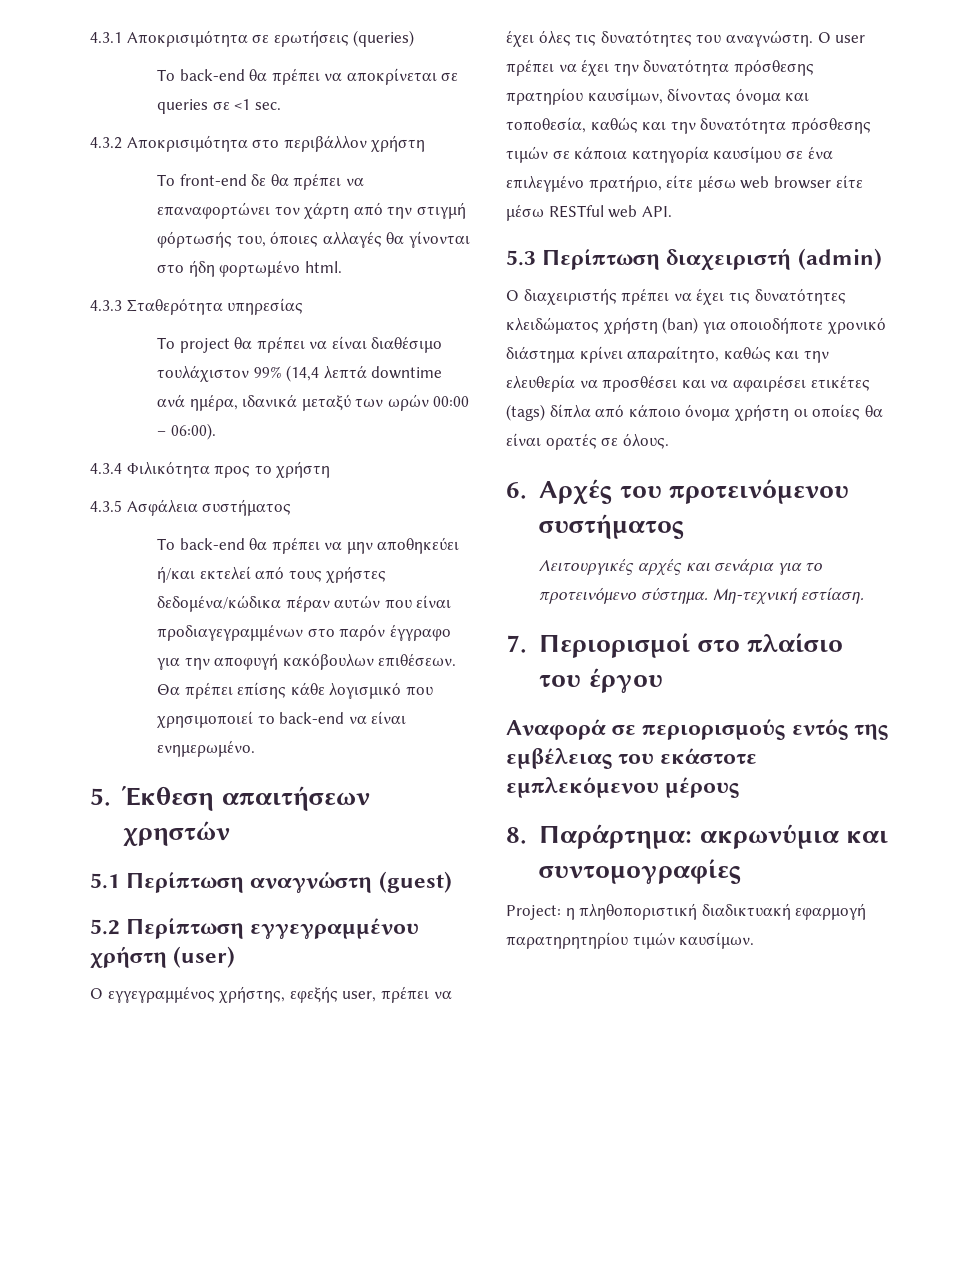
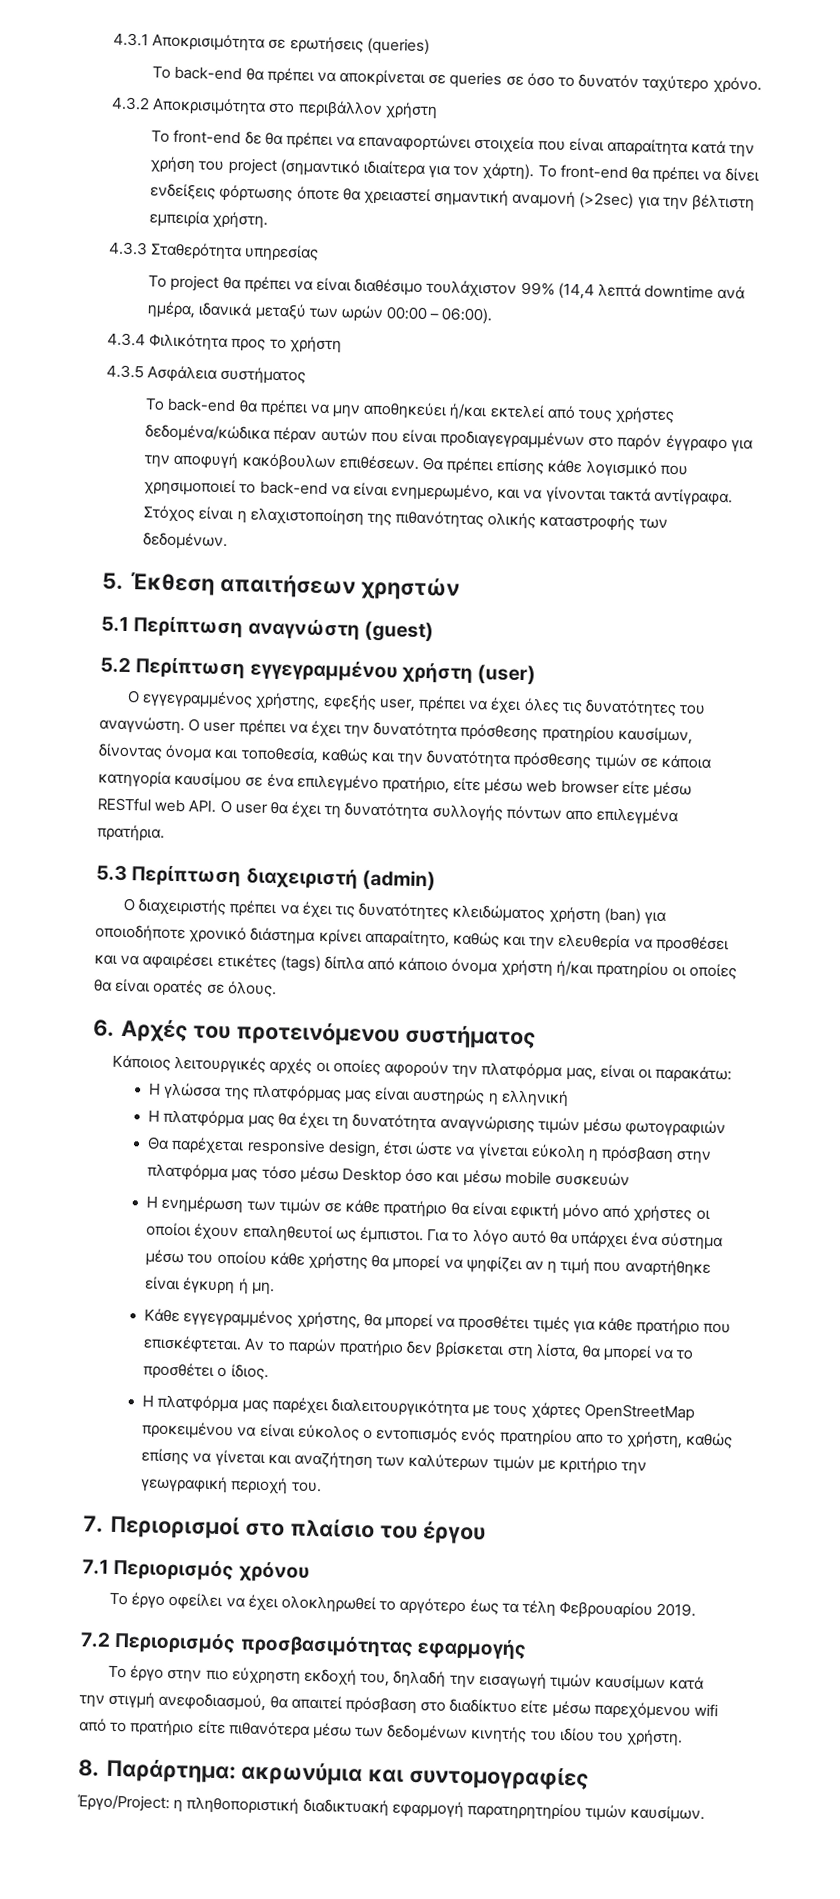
- Το back-end θα πρέπει να αποκρίνεται σε queries σε <1 sec.
+ Το back-end θα πρέπει να αποκρίνεται σε queries σε όσο το δυνατόν ταχύτερο χρόνο.
- Το front-end δε θα πρέπει να επαναφορτώνει τον χάρτη από την στιγμή φόρτωσής του, όποιες αλλαγές θα γίνονται στο ήδη φορτωμένο html.
+ Το front-end δε θα πρέπει να επαναφορτώνει στοιχεία που είναι απαραίτητα κατά την χρήση του project (σημαντικό ιδιαίτερα για τον χάρτη). Το front-end θα πρέπει να δίνει ενδείξεις φόρτωσης όποτε θα χρειαστεί σημαντική αναμονή (>2sec) για την βέλτιστη εμπειρία χρήστη.
- Θα πρέπει επίσης κάθε λογισμικό που χρησιμοποιεί το back-end να είναι ενημερωμένο.
+ Θα πρέπει επίσης κάθε λογισμικό που χρησιμοποιεί το back-end να είναι ενημερωμένο, και να γίνονται τακτά αντίγραφα. Στόχος είναι η ελαχιστοποίηση της πιθανότητας ολικής καταστροφής των δεδομένων.
- Ο user πρέπει να έχει την δυνατότητα πρόσθεσης πρατηρίου καυσίμων, δίνοντας όνομα και τοποθεσία, καθώς και την δυνατότητα πρόσθεσης τιμών σε κάποια κατηγορία καυσίμου σε ένα επιλεγμένο πρατήριο, είτε μέσω web browser είτε μέσω RESTful web API.
+ Ο user πρέπει να έχει την δυνατότητα πρόσθεσης πρατηρίου καυσίμων, δίνοντας όνομα και τοποθεσία, καθώς και την δυνατότητα πρόσθεσης τιμών σε κάποια κατηγορία καυσίμου σε ένα επιλεγμένο πρατήριο, είτε μέσω web browser είτε μέσω RESTful web API. Ο user θα έχει τη δυνατότητα συλλογής πόντων απο επιλεγμένα πρατήρια.
- Ο διαχειριστής πρέπει να έχει τις δυνατότητες κλειδώματος χρήστη (ban) για οποιοδήποτε χρονικό διάστημα κρίνει απαραίτητο, καθώς και την ελευθερία να προσθέσει και να αφαιρέσει ετικέτες (tags) δίπλα από κάποιο όνομα χρήστη οι οποίες θα είναι ορατές σε όλους.
+ Ο διαχειριστής πρέπει να έχει τις δυνατότητες κλειδώματος χρήστη (ban) για οποιοδήποτε χρονικό διάστημα κρίνει απαραίτητο, καθώς και την ελευθερία να προσθέσει και να αφαιρέσει ετικέτες (tags) δίπλα από κάποιο όνομα χρήστη ή/και πρατηρίου οι οποίες θα είναι ορατές σε όλους.
- Λειτουργικές αρχές και σενάρια για το προτεινόμενο σύστημα. Μη-τεχνική εστίαση.
+ Κάποιος λειτουργικές αρχές οι οποίες αφορούν την πλατφόρμα μας, είναι οι παρακάτω:
+ Η γλώσσα της πλατφόρμας μας είναι αυστηρώς η ελληνική
+ Η πλατφόρμα μας θα έχει τη δυνατότητα αναγνώρισης τιμών μέσω φωτογραφιών
+ Θα παρέχεται responsive design, έτσι ώστε να γίνεται εύκολη η πρόσβαση στην πλατφόρμα μας τόσο μέσω Desktop όσο και μέσω mobile συσκευών
+ Η ενημέρωση των τιμών σε κάθε πρατήριο θα είναι εφικτή μόνο από χρήστες οι οποίοι έχουν επαληθευτοί ως έμπιστοι. Για το λόγο αυτό θα υπάρχει ένα σύστημα μέσω του οποίου κάθε χρήστης θα μπορεί να ψηφίζει αν η τιμή που αναρτήθηκε είναι έγκυρη ή μη.
+ Κάθε εγγεγραμμένος χρήστης, θα μπορεί να προσθέτει τιμές για κάθε πρατήριο που επισκέφτεται. Αν το παρών πρατήριο δεν βρίσκεται στη λίστα, θα μπορεί να το προσθέτει ο ίδιος.
+ Η πλατφόρμα μας παρέχει διαλειτουργικότητα με τους χάρτες OpenStreetMap προκειμένου να είναι εύκολος ο εντοπισμός ενός πρατηρίου απο το χρήστη, καθώς επίσης να γίνεται και αναζήτηση των καλύτερων τιμών με κριτήριο την γεωγραφική περιοχή του.
- Αναφορά σε περιορισμούς εντός της εμβέλειας του εκάστοτε εμπλεκόμενου μέρους
+ 7.1 Περιορισμός χρόνου
+ Το έργο οφείλει να έχει ολοκληρωθεί το αργότερο έως τα τέλη Φεβρουαρίου 2019.
+ 7.2 Περιορισμός προσβασιμότητας εφαρμογής
+ Το έργο στην πιο εύχρηστη εκδοχή του, δηλαδή την εισαγωγή τιμών καυσίμων κατά την στιγμή ανεφοδιασμού, θα απαιτεί πρόσβαση στο διαδίκτυο είτε μέσω παρεχόμενου wifi από το πρατήριο είτε πιθανότερα μέσω των δεδομένων κινητής του ιδίου του χρήστη.
- Project: η πληθοποριστική διαδικτυακή εφαρμογή παρατηρητηρίου τιμών καυσίμων.
+ Έργο/Project: η πληθοποριστική διαδικτυακή εφαρμογή παρατηρητηρίου τιμών καυσίμων.

